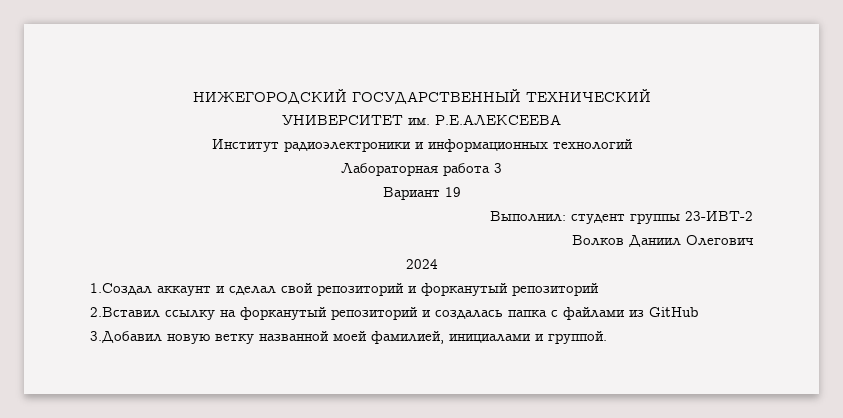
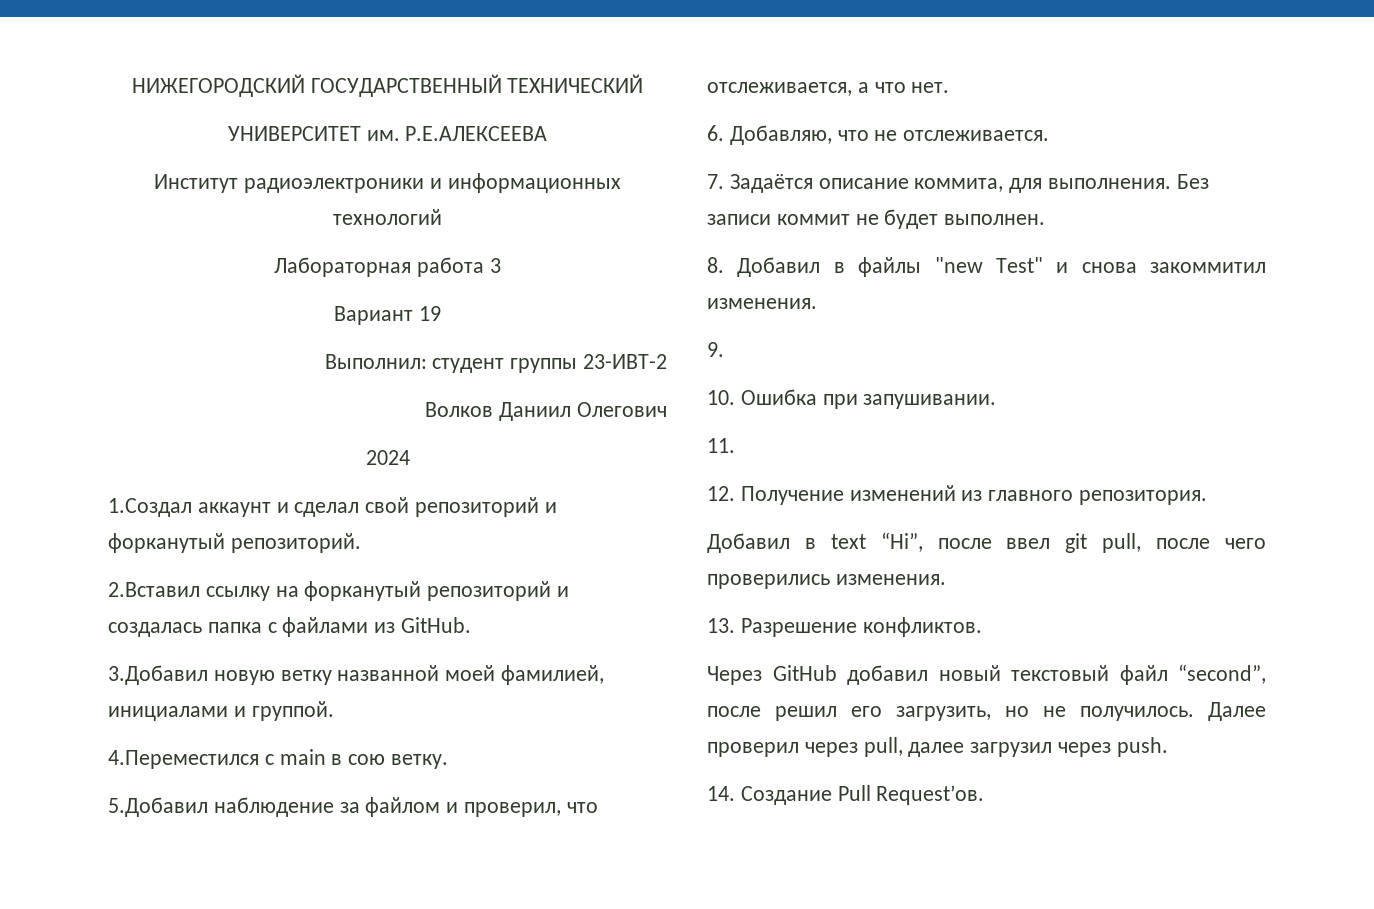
- 1.Создал аккаунт и сделал свой репозиторий и форканутый репозиторий
+ 1.Создал аккаунт и сделал свой репозиторий и форканутый репозиторий.
- 2.Вставил ссылку на форканутый репозиторий и создалась папка с файлами из GitHub
+ 2.Вставил ссылку на форканутый репозиторий и создалась папка с файлами из GitHub.
+ 4.Переместился с main в сою ветку.
+ 5.Добавил наблюдение за файлом и проверил, что отслеживается, а что нет.
+ 6. Добавляю, что не отслеживается.
+ 7. Задаётся описание коммита, для выполнения. Без записи коммит не будет выполнен.
+ 8. Добавил в файлы "new Test" и снова закоммитил изменения.
+ 9.
+ 10. Ошибка при запушивании.
+ 11.
+ 12. Получение изменений из главного репозитория.
+ Добавил в text “Hi”, после ввел git pull, после чего проверились изменения.
+ 13. Разрешение конфликтов.
+ Через GitHub добавил новый текстовый файл “second”, после решил его загрузить, но не получилось. Далее проверил через pull, далее загрузил через push.
+ 14. Создание Pull Request’ов.

